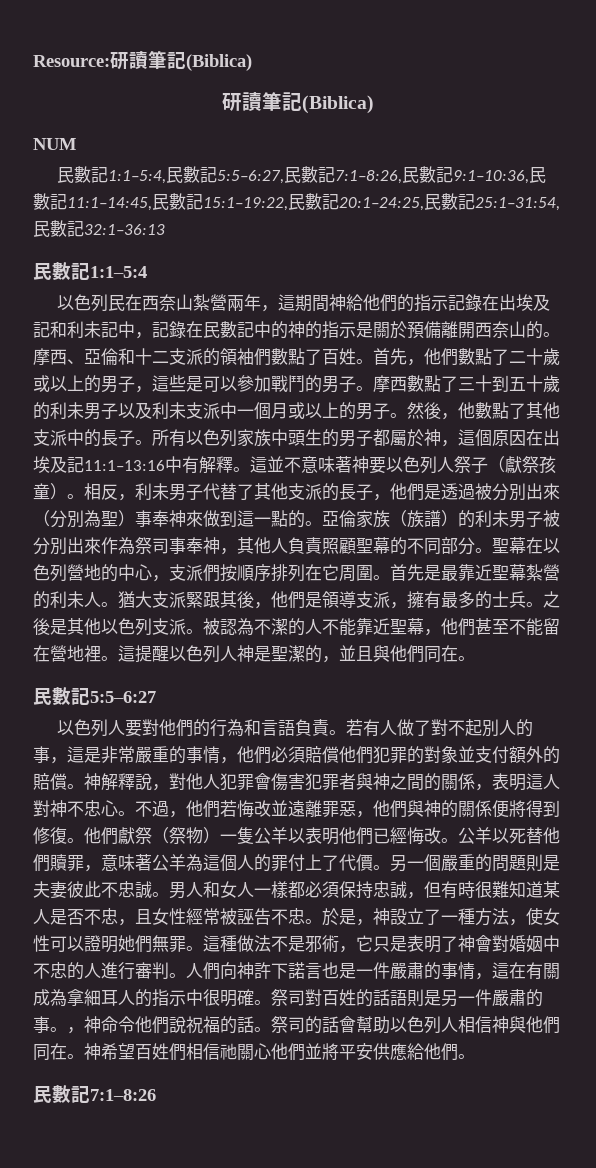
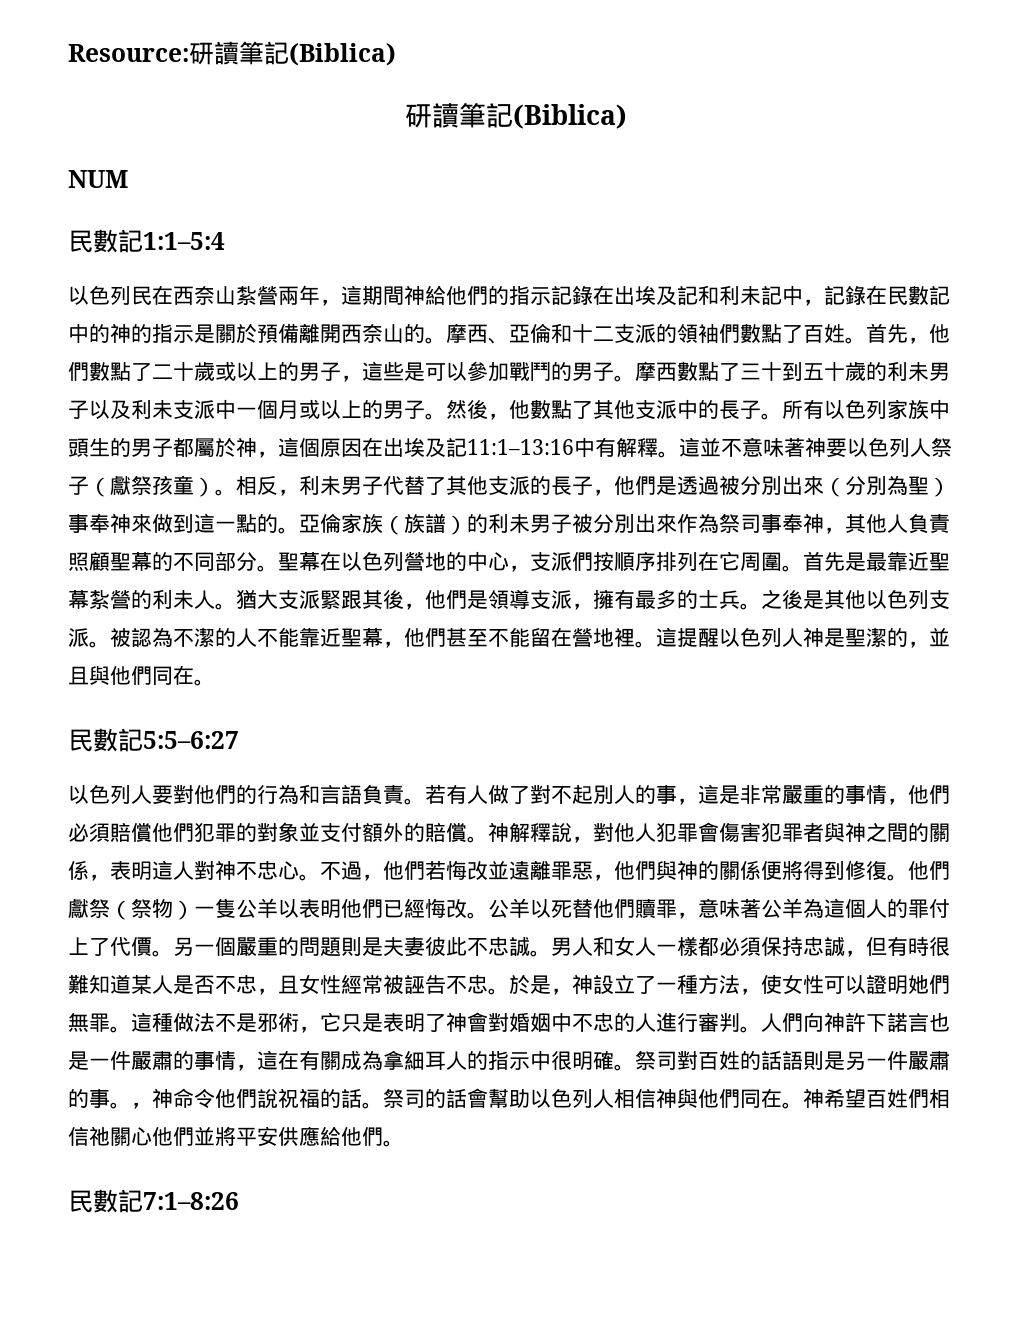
- 民數記1:1–5:4,民數記5:5–6:27,民數記7:1–8:26,民數記9:1–10:36,民數記11:1–14:45,民數記15:1–19:22,民數記20:1–24:25,民數記25:1–31:54,民數記32:1–36:13

